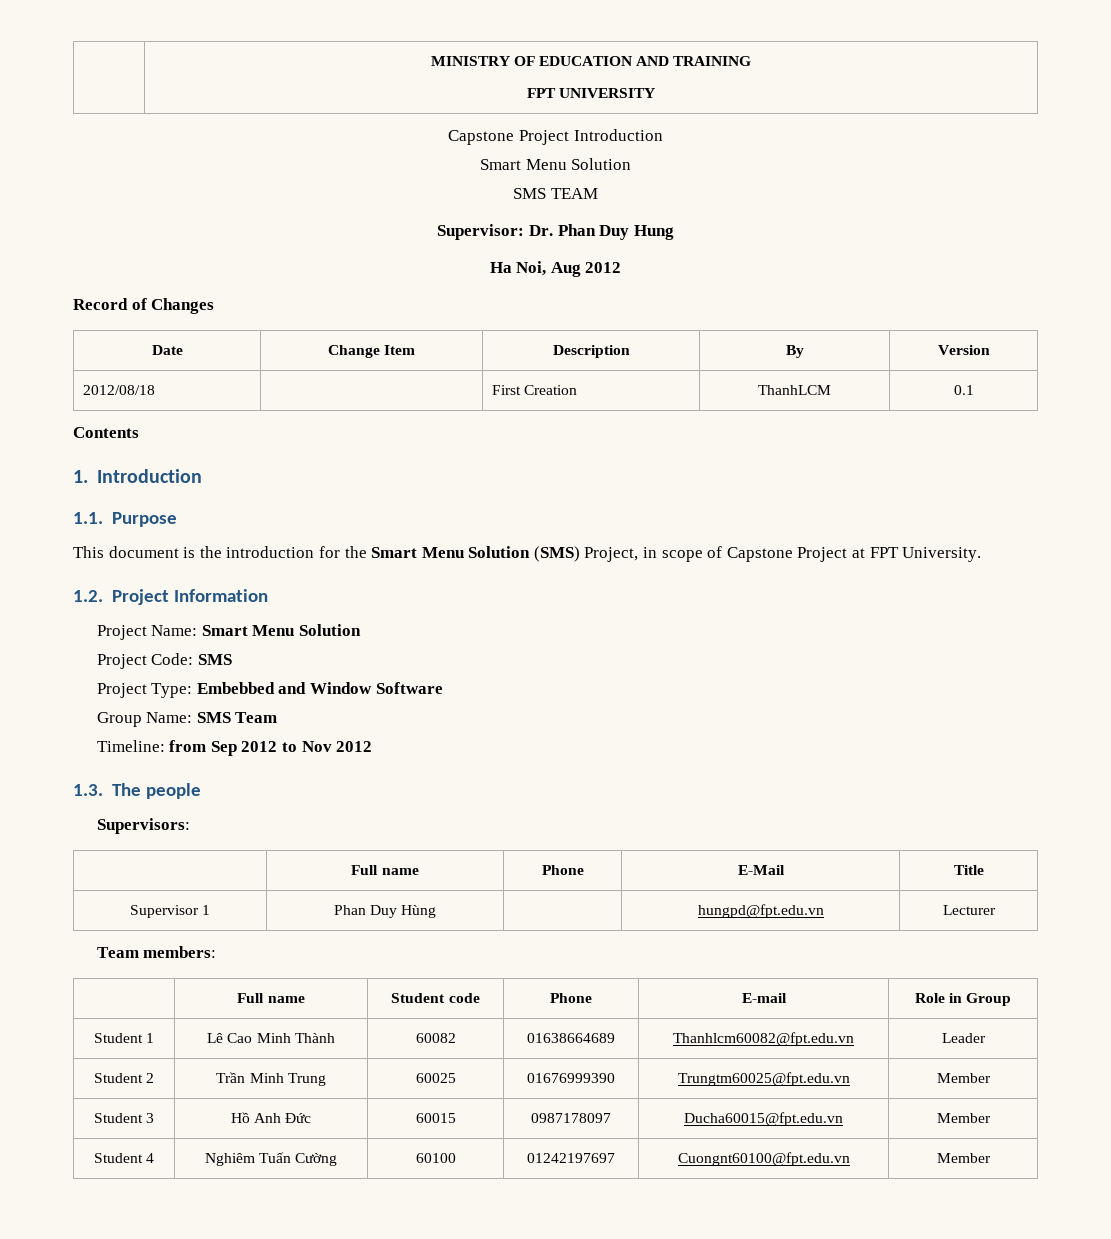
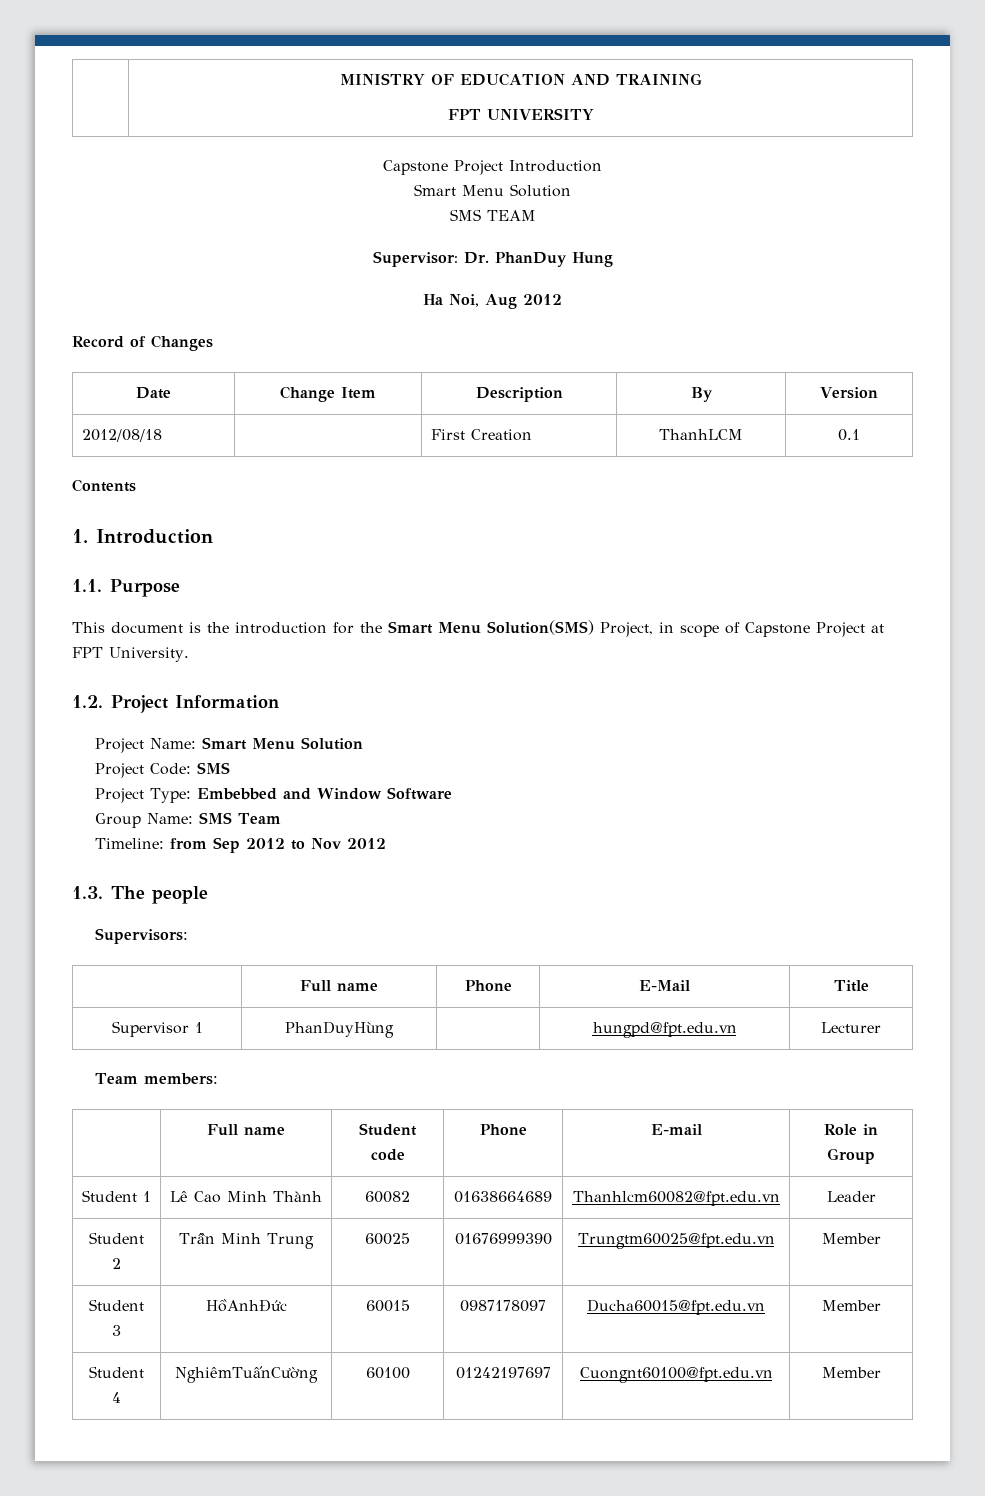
- Supervisor: Dr. Phan Duy Hung
+ Supervisor: Dr. PhanDuy Hung
- This document is the introduction for the Smart Menu Solution (SMS) Project, in scope of Capstone Project at FPT University.
+ This document is the introduction for the Smart Menu Solution(SMS) Project, in scope of Capstone Project at FPT University.
- Supervisor 1 | Phan Duy Hùng | | hungpd@fpt.edu.vn | Lecturer
+ Supervisor 1 | PhanDuyHùng | | hungpd@fpt.edu.vn | Lecturer
- Student 3 | Hồ Anh Đức | 60015 | 0987178097 | Ducha60015@fpt.edu.vn | Member
+ Student 3 | HồAnhĐức | 60015 | 0987178097 | Ducha60015@fpt.edu.vn | Member
- Student 4 | Nghiêm Tuấn Cường | 60100 | 01242197697 | Cuongnt60100@fpt.edu.vn | Member
+ Student 4 | NghiêmTuấnCường | 60100 | 01242197697 | Cuongnt60100@fpt.edu.vn | Member

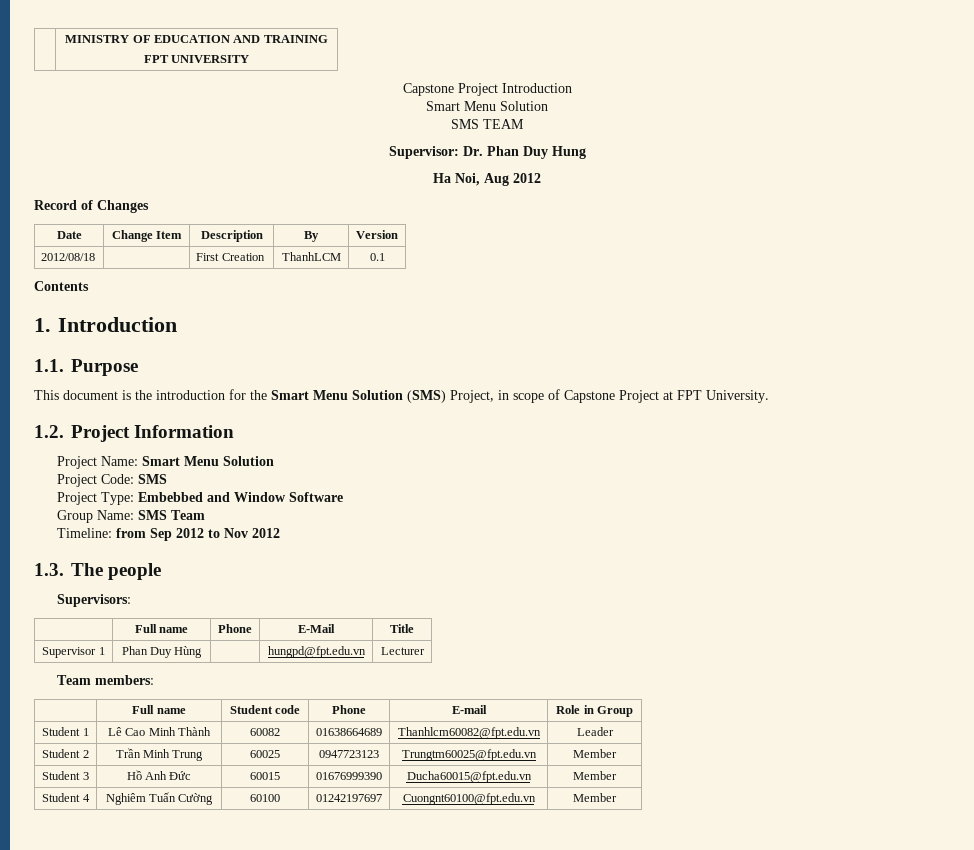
- Supervisor: Dr. PhanDuy Hung
+ Supervisor: Dr. Phan Duy Hung
- This document is the introduction for the Smart Menu Solution(SMS) Project, in scope of Capstone Project at FPT University.
+ This document is the introduction for the Smart Menu Solution (SMS) Project, in scope of Capstone Project at FPT University.
- Supervisor 1 | PhanDuyHùng | | hungpd@fpt.edu.vn | Lecturer
+ Supervisor 1 | Phan Duy Hùng | | hungpd@fpt.edu.vn | Lecturer
- Student 2 | Trần Minh Trung | 60025 | 01676999390 | Trungtm60025@fpt.edu.vn | Member
+ Student 2 | Trần Minh Trung | 60025 | 0947723123 | Trungtm60025@fpt.edu.vn | Member
- Student 3 | HồAnhĐức | 60015 | 0987178097 | Ducha60015@fpt.edu.vn | Member
+ Student 3 | Hồ Anh Đức | 60015 | 01676999390 | Ducha60015@fpt.edu.vn | Member
- Student 4 | NghiêmTuấnCường | 60100 | 01242197697 | Cuongnt60100@fpt.edu.vn | Member
+ Student 4 | Nghiêm Tuấn Cường | 60100 | 01242197697 | Cuongnt60100@fpt.edu.vn | Member

